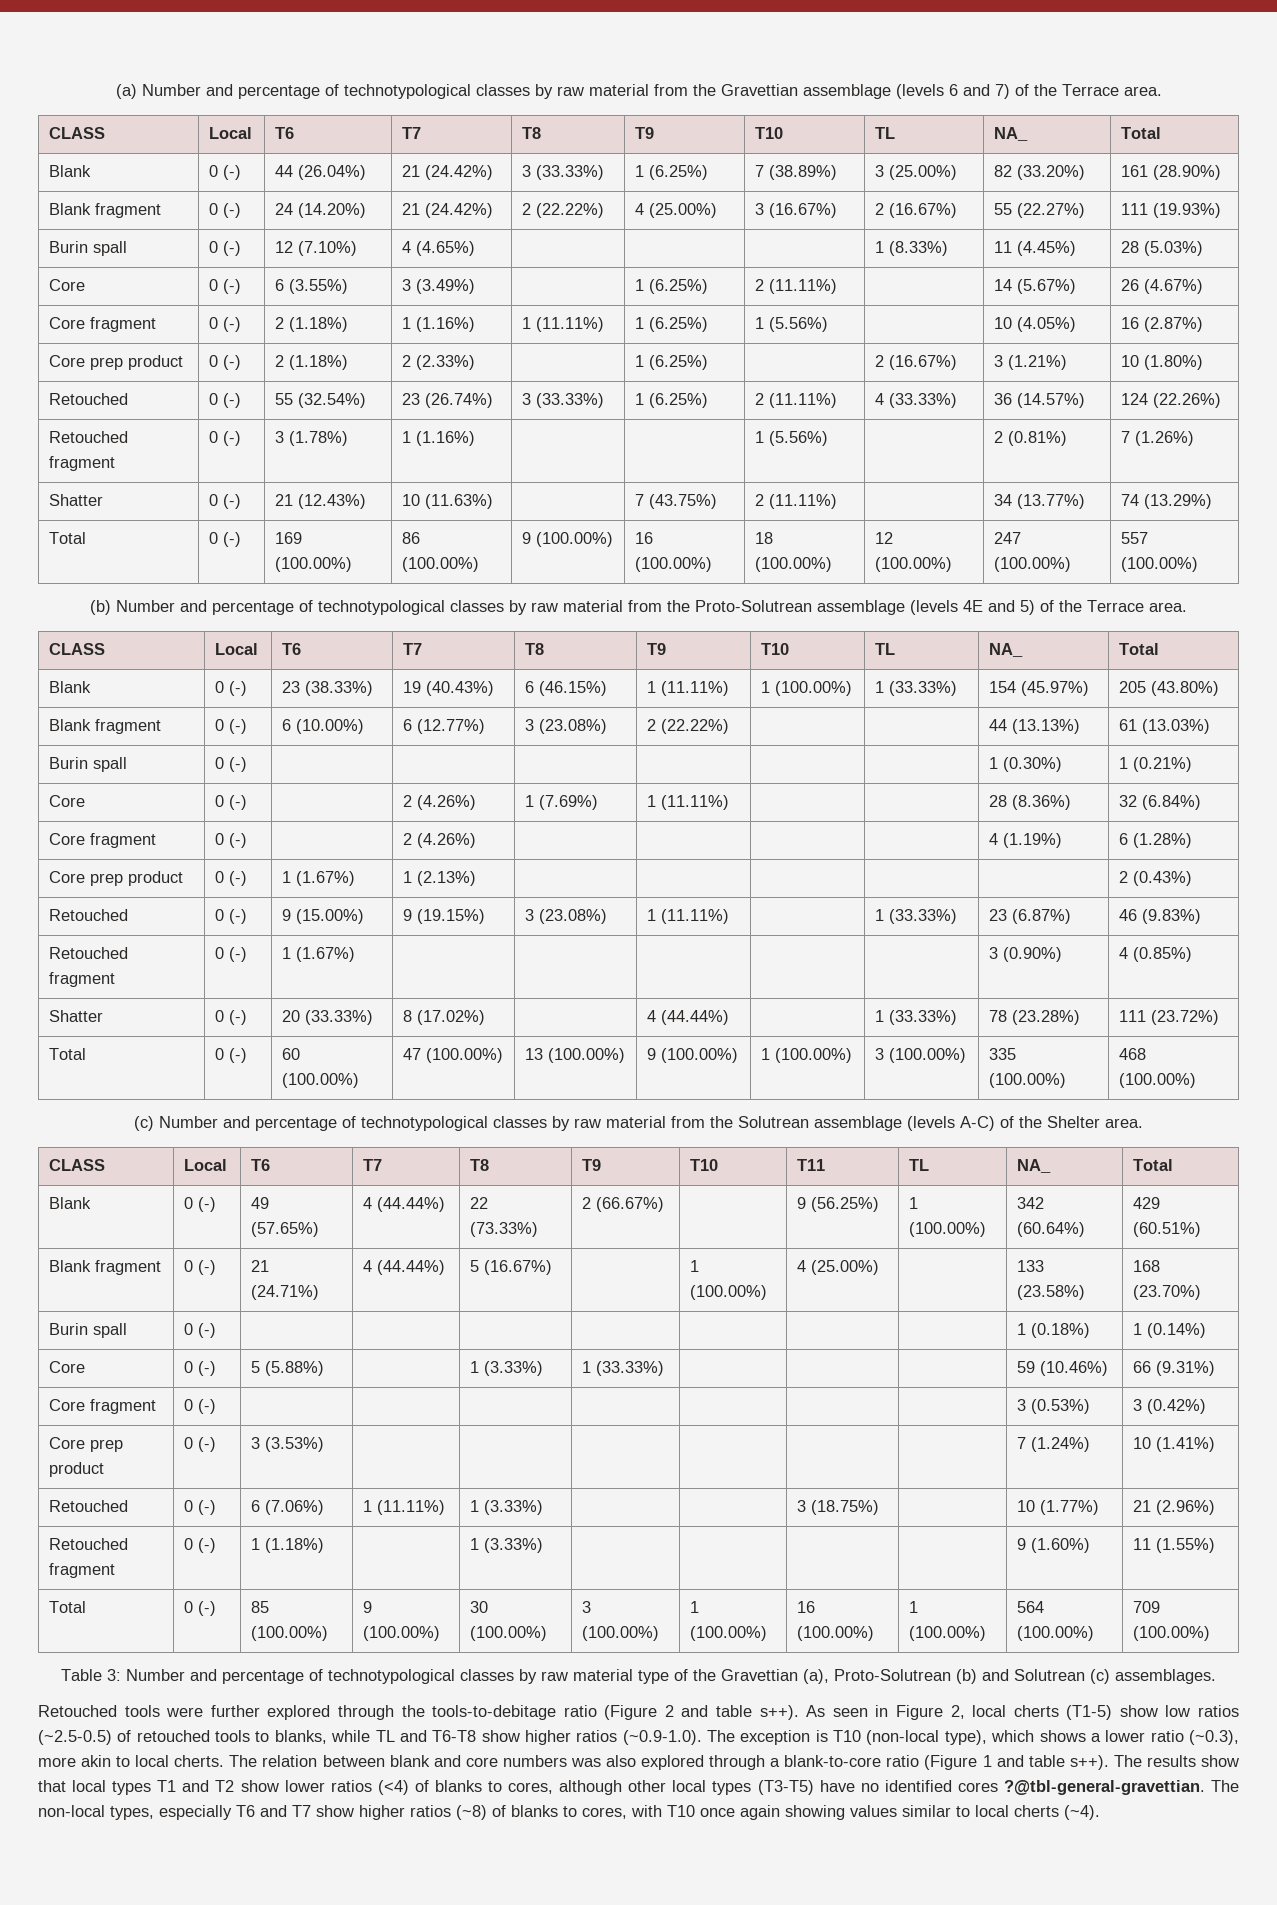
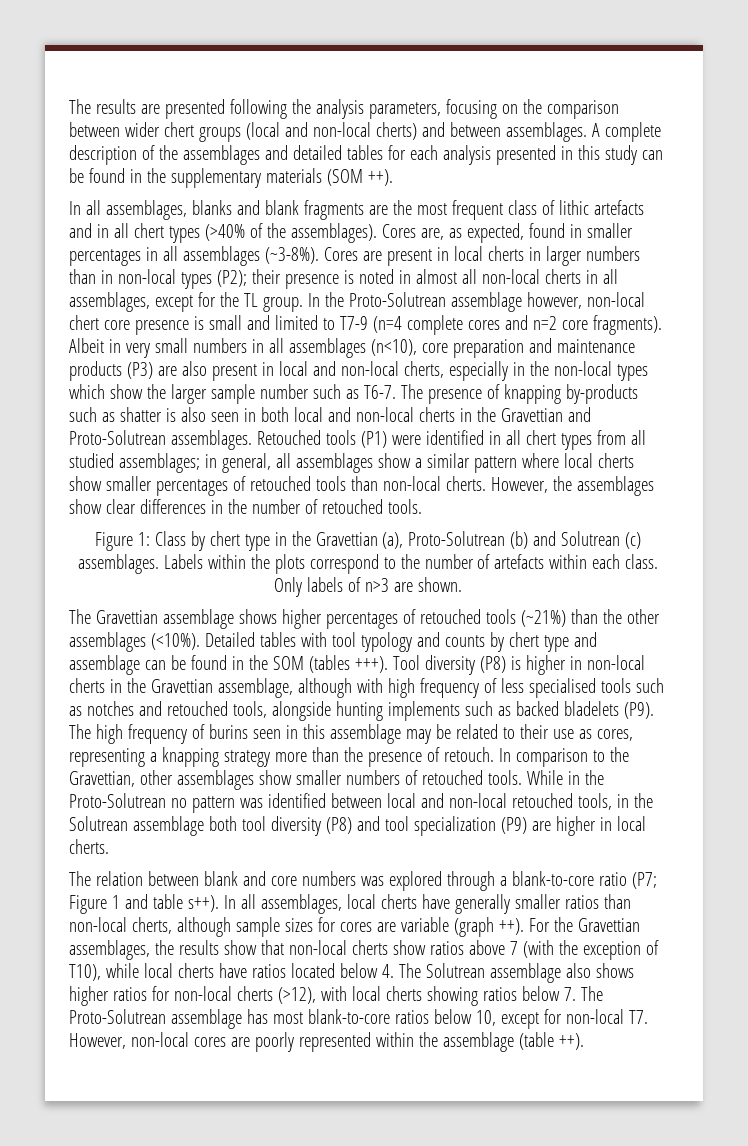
- (a) Number and percentage of technotypological classes by raw material from the Gravettian assemblage (levels 6 and 7) of the Terrace area.
- CLASS | Local | T6 | T7 | T8 | T9 | T10 | TL | NA_ | Total
- Blank | 0 (-) | 44 (26.04%) | 21 (24.42%) | 3 (33.33%) | 1 (6.25%) | 7 (38.89%) | 3 (25.00%) | 82 (33.20%) | 161 (28.90%)
- Blank fragment | 0 (-) | 24 (14.20%) | 21 (24.42%) | 2 (22.22%) | 4 (25.00%) | 3 (16.67%) | 2 (16.67%) | 55 (22.27%) | 111 (19.93%)
- Burin spall | 0 (-) | 12 (7.10%) | 4 (4.65%) | | | | 1 (8.33%) | 11 (4.45%) | 28 (5.03%)
- Core | 0 (-) | 6 (3.55%) | 3 (3.49%) | | 1 (6.25%) | 2 (11.11%) | | 14 (5.67%) | 26 (4.67%)
- Core fragment | 0 (-) | 2 (1.18%) | 1 (1.16%) | 1 (11.11%) | 1 (6.25%) | 1 (5.56%) | | 10 (4.05%) | 16 (2.87%)
- Core prep product | 0 (-) | 2 (1.18%) | 2 (2.33%) | | 1 (6.25%) | | 2 (16.67%) | 3 (1.21%) | 10 (1.80%)
- Retouched | 0 (-) | 55 (32.54%) | 23 (26.74%) | 3 (33.33%) | 1 (6.25%) | 2 (11.11%) | 4 (33.33%) | 36 (14.57%) | 124 (22.26%)
- Retouched fragment | 0 (-) | 3 (1.78%) | 1 (1.16%) | | | 1 (5.56%) | | 2 (0.81%) | 7 (1.26%)
- Shatter | 0 (-) | 21 (12.43%) | 10 (11.63%) | | 7 (43.75%) | 2 (11.11%) | | 34 (13.77%) | 74 (13.29%)
- Total | 0 (-) | 169 (100.00%) | 86 (100.00%) | 9 (100.00%) | 16 (100.00%) | 18 (100.00%) | 12 (100.00%) | 247 (100.00%) | 557 (100.00%)
- (b) Number and percentage of technotypological classes by raw material from the Proto-Solutrean assemblage (levels 4E and 5) of the Terrace area.
- CLASS | Local | T6 | T7 | T8 | T9 | T10 | TL | NA_ | Total
- Blank | 0 (-) | 23 (38.33%) | 19 (40.43%) | 6 (46.15%) | 1 (11.11%) | 1 (100.00%) | 1 (33.33%) | 154 (45.97%) | 205 (43.80%)
- Blank fragment | 0 (-) | 6 (10.00%) | 6 (12.77%) | 3 (23.08%) | 2 (22.22%) | | | 44 (13.13%) | 61 (13.03%)
- Burin spall | 0 (-) | | | | | | | 1 (0.30%) | 1 (0.21%)
- Core | 0 (-) | | 2 (4.26%) | 1 (7.69%) | 1 (11.11%) | | | 28 (8.36%) | 32 (6.84%)
- Core fragment | 0 (-) | | 2 (4.26%) | | | | | 4 (1.19%) | 6 (1.28%)
- Core prep product | 0 (-) | 1 (1.67%) | 1 (2.13%) | | | | | | 2 (0.43%)
- Retouched | 0 (-) | 9 (15.00%) | 9 (19.15%) | 3 (23.08%) | 1 (11.11%) | | 1 (33.33%) | 23 (6.87%) | 46 (9.83%)
- Retouched fragment | 0 (-) | 1 (1.67%) | | | | | | 3 (0.90%) | 4 (0.85%)
- Shatter | 0 (-) | 20 (33.33%) | 8 (17.02%) | | 4 (44.44%) | | 1 (33.33%) | 78 (23.28%) | 111 (23.72%)
- Total | 0 (-) | 60 (100.00%) | 47 (100.00%) | 13 (100.00%) | 9 (100.00%) | 1 (100.00%) | 3 (100.00%) | 335 (100.00%) | 468 (100.00%)
- (c) Number and percentage of technotypological classes by raw material from the Solutrean assemblage (levels A-C) of the Shelter area.
- CLASS | Local | T6 | T7 | T8 | T9 | T10 | T11 | TL | NA_ | Total
- Blank | 0 (-) | 49 (57.65%) | 4 (44.44%) | 22 (73.33%) | 2 (66.67%) | | 9 (56.25%) | 1 (100.00%) | 342 (60.64%) | 429 (60.51%)
- Blank fragment | 0 (-) | 21 (24.71%) | 4 (44.44%) | 5 (16.67%) | | 1 (100.00%) | 4 (25.00%) | | 133 (23.58%) | 168 (23.70%)
- Burin spall | 0 (-) | | | | | | | | 1 (0.18%) | 1 (0.14%)
- Core | 0 (-) | 5 (5.88%) | | 1 (3.33%) | 1 (33.33%) | | | | 59 (10.46%) | 66 (9.31%)
- Core fragment | 0 (-) | | | | | | | | 3 (0.53%) | 3 (0.42%)
- Core prep product | 0 (-) | 3 (3.53%) | | | | | | | 7 (1.24%) | 10 (1.41%)
- Retouched | 0 (-) | 6 (7.06%) | 1 (11.11%) | 1 (3.33%) | | | 3 (18.75%) | | 10 (1.77%) | 21 (2.96%)
- Retouched fragment | 0 (-) | 1 (1.18%) | | 1 (3.33%) | | | | | 9 (1.60%) | 11 (1.55%)
- Total | 0 (-) | 85 (100.00%) | 9 (100.00%) | 30 (100.00%) | 3 (100.00%) | 1 (100.00%) | 16 (100.00%) | 1 (100.00%) | 564 (100.00%) | 709 (100.00%)
- Table 3: Number and percentage of technotypological classes by raw material type of the Gravettian (a), Proto-Solutrean (b) and Solutrean (c) assemblages.
- Retouched tools were further explored through the tools-to-debitage ratio (Figure 2 and table s++). As seen in Figure 2, local cherts (T1-5) show low ratios (~2.5-0.5) of retouched tools to blanks, while TL and T6-T8 show higher ratios (~0.9-1.0). The exception is T10 (non-local type), which shows a lower ratio (~0.3), more akin to local cherts. The relation between blank and core numbers was also explored through a blank-to-core ratio (Figure 1 and table s++).
+ The results are presented following the analysis parameters, focusing on the comparison between wider chert groups (local and non-local cherts) and between assemblages. A complete description of the assemblages and detailed tables for each analysis presented in this study can be found in the supplementary materials (SOM ++).
+ In all assemblages, blanks and blank fragments are the most frequent class of lithic artefacts and in all chert types (>40% of the assemblages). Cores are, as expected, found in smaller percentages in all assemblages (~3-8%). Cores are present in local cherts in larger numbers than in non-local types (P2); their presence is noted in almost all non-local cherts in all assemblages, except for the TL group. In the Proto-Solutrean assemblage however, non-local chert core presence is small and limited to T7-9 (n=4 complete cores and n=2 core fragments). Albeit in very small numbers in all assemblages (n<10), core preparation and maintenance products (P3) are also present in local and non-local cherts, especially in the non-local types which show the larger sample number such as T6-7. The presence of knapping by-products such as shatter is also seen in both local and non-local cherts in the Gravettian and Proto-Solutrean assemblages. Retouched tools (P1) were identified in all chert types from all studied assemblages; in general, all assemblages show a similar pattern where local cherts show smaller percentages of retouched tools than non-local cherts. However, the assemblages show clear differences in the number of retouched tools.
+ Figure 1: Class by chert type in the Gravettian (a), Proto-Solutrean (b) and Solutrean (c) assemblages. Labels within the plots correspond to the number of artefacts within each class. Only labels of n>3 are shown.
+ The Gravettian assemblage shows higher percentages of retouched tools (~21%) than the other assemblages (<10%). Detailed tables with tool typology and counts by chert type and assemblage can be found in the SOM (tables +++). Tool diversity (P8) is higher in non-local cherts in the Gravettian assemblage, although with high frequency of less specialised tools such as notches and retouched tools, alongside hunting implements such as backed bladelets (P9). The high frequency of burins seen in this assemblage may be related to their use as cores, representing a knapping strategy more than the presence of retouch. In comparison to the Gravettian, other assemblages show smaller numbers of retouched tools. While in the Proto-Solutrean no pattern was identified between local and non-local retouched tools, in the Solutrean assemblage both tool diversity (P8) and tool specialization (P9) are higher in local cherts.
+ The relation between blank and core numbers was explored through a blank-to-core ratio (P7; Figure 1 and table s++).
- The results show that local types T1 and T2 show lower ratios (<4) of blanks to cores, although other local types (T3-T5) have no identified cores ?@tbl-general-gravettian. The non-local types, especially T6 and T7 show higher ratios (~8) of blanks to cores, with T10 once again showing values similar to local cherts (~4).
+ In all assemblages, local cherts have generally smaller ratios than non-local cherts, although sample sizes for cores are variable (graph ++). For the Gravettian assemblages, the results show that non-local cherts show ratios above 7 (with the exception of T10), while local cherts have ratios located below 4. The Solutrean assemblage also shows higher ratios for non-local cherts (>12), with local cherts showing ratios below 7. The Proto-Solutrean assemblage has most blank-to-core ratios below 10, except for non-local T7. However, non-local cores are poorly represented within the assemblage (table ++).

